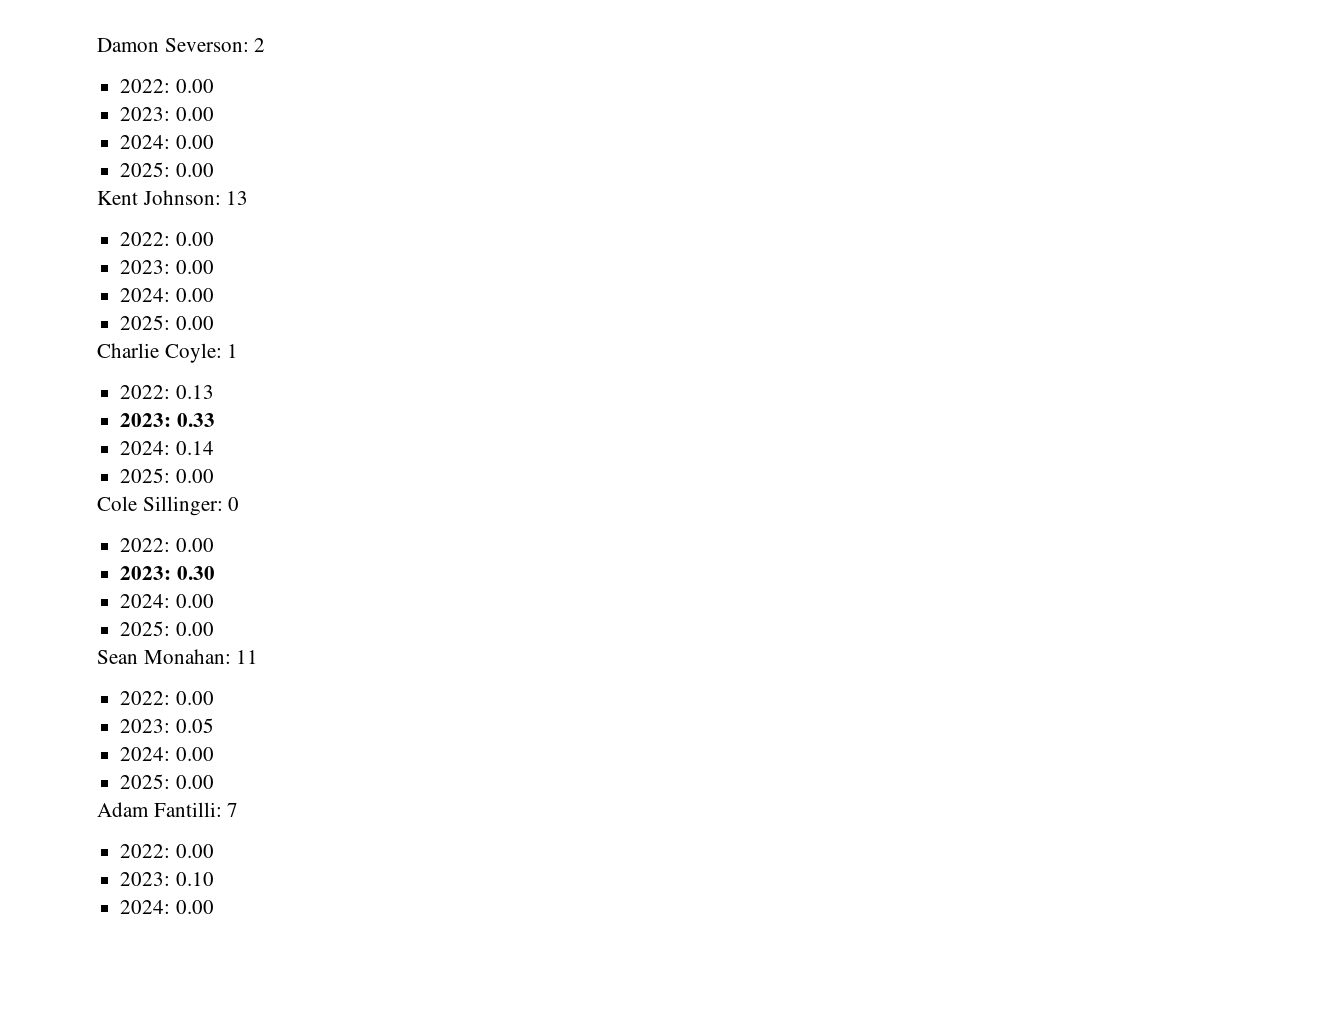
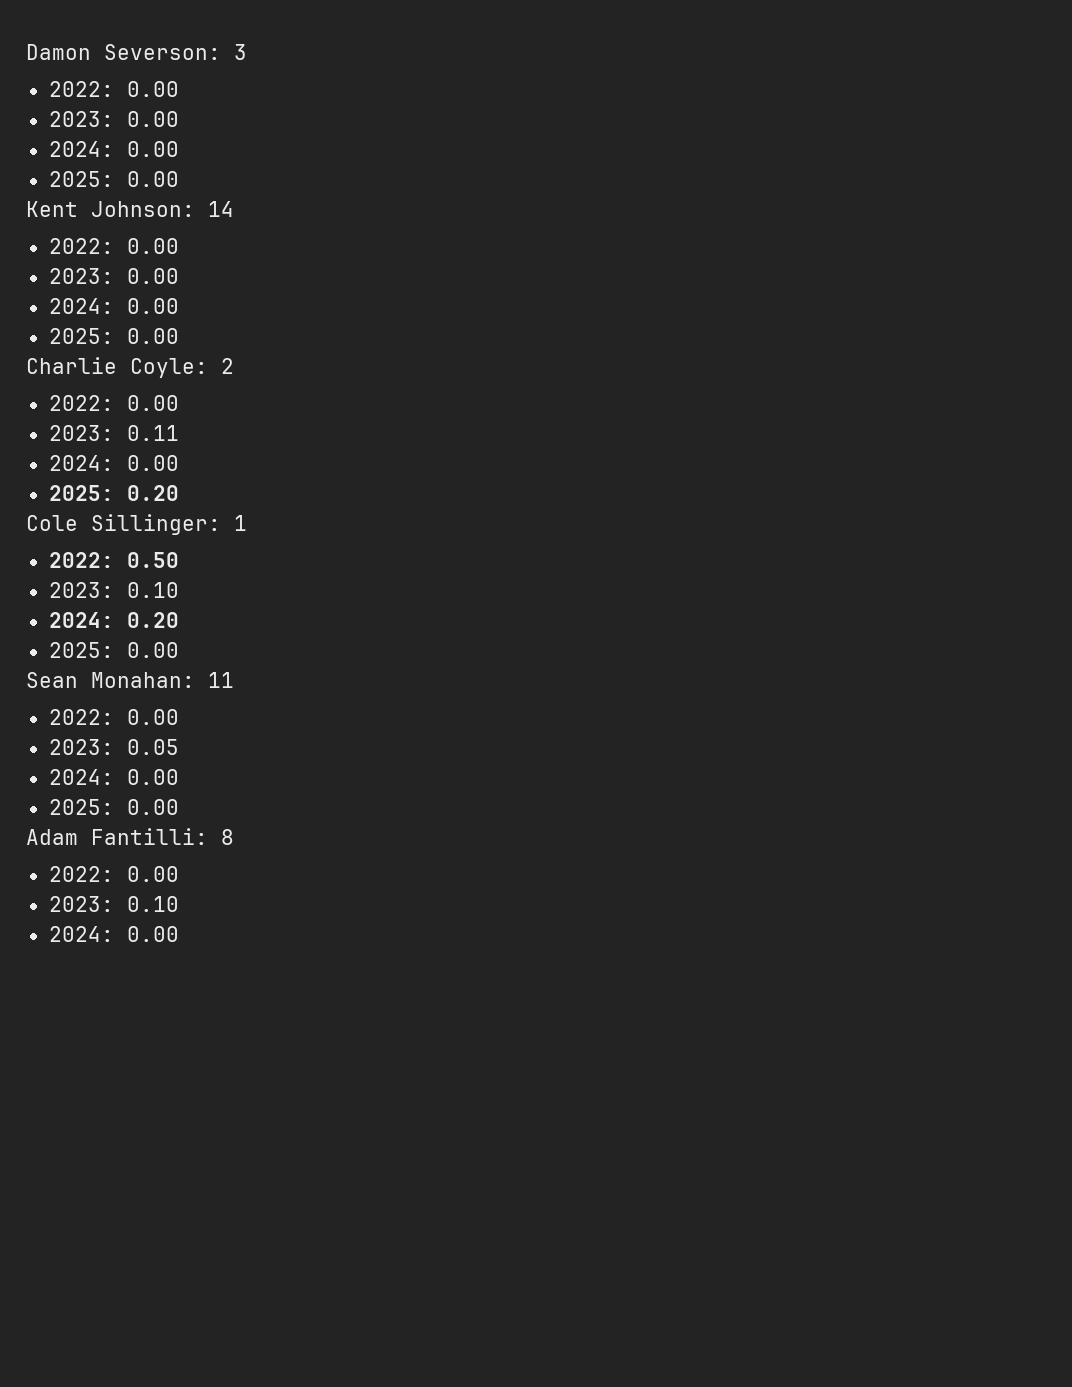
- Damon Severson: 2
+ Damon Severson: 3
- Kent Johnson: 13
+ Kent Johnson: 14
- Charlie Coyle: 1
- 2022: 0.13
- 2023: 0.33
- 2024: 0.14
- 2025: 0.00
- Cole Sillinger: 0
+ Charlie Coyle: 2
  2022: 0.00
- 2023: 0.30
+ 2023: 0.11
  2024: 0.00
+ 2025: 0.20
+ Cole Sillinger: 1
+ 2022: 0.50
+ 2023: 0.10
+ 2024: 0.20
- Adam Fantilli: 7
+ Adam Fantilli: 8

